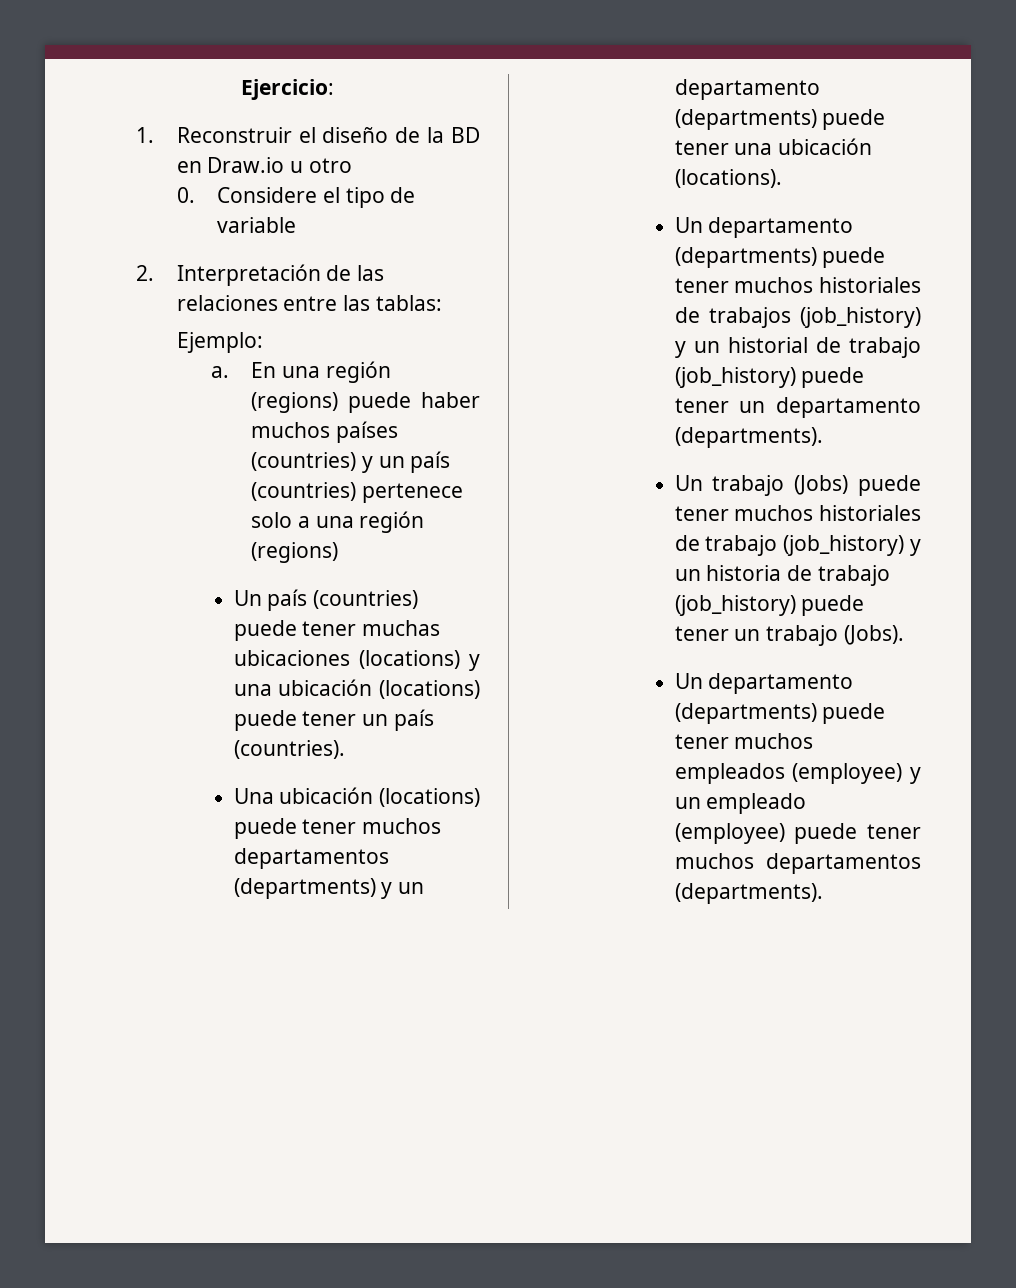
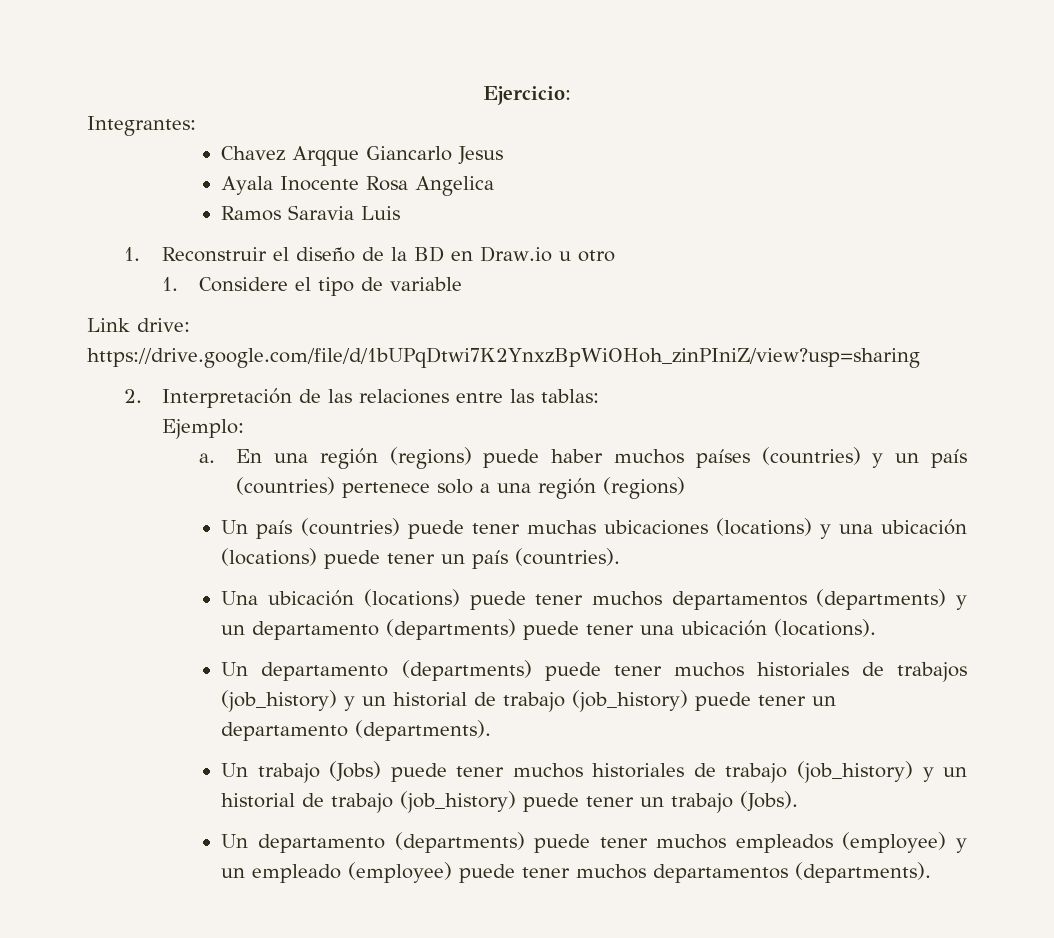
+ Integrantes:
+ Chavez Arqque Giancarlo Jesus
+ Ayala Inocente Rosa Angelica
+ Ramos Saravia Luis
- 0. Considere el tipo de variable
+ 1. Considere el tipo de variable
+ Link drive: https://drive.google.com/file/d/1bUPqDtwi7K2YnxzBpWiOHoh_zinPIniZ/view?usp=sharing
- Un trabajo (Jobs) puede tener muchos historiales de trabajo (job_history) y un historia de trabajo (job_history) puede tener un trabajo (Jobs).
+ Un trabajo (Jobs) puede tener muchos historiales de trabajo (job_history) y un historial de trabajo (job_history) puede tener un trabajo (Jobs).

